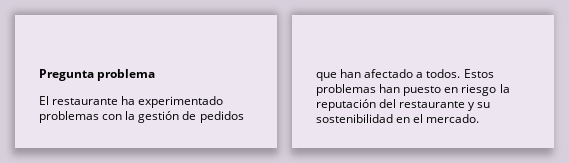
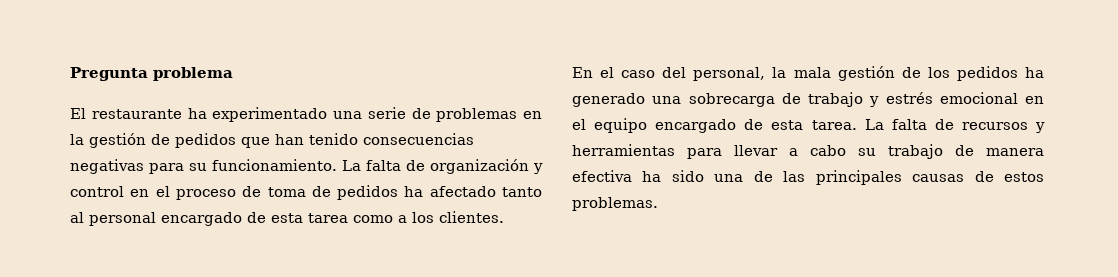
- El restaurante ha experimentado problemas con la gestión de pedidos que han afectado a todos. Estos problemas han puesto en riesgo la reputación del restaurante y su sostenibilidad en el mercado.
+ El restaurante ha experimentado una serie de problemas en la gestión de pedidos que han tenido consecuencias negativas para su funcionamiento. La falta de organización y control en el proceso de toma de pedidos ha afectado tanto al personal encargado de esta tarea como a los clientes.
+ En el caso del personal, la mala gestión de los pedidos ha generado una sobrecarga de trabajo y estrés emocional en el equipo encargado de esta tarea. La falta de recursos y herramientas para llevar a cabo su trabajo de manera efectiva ha sido una de las principales causas de estos problemas.

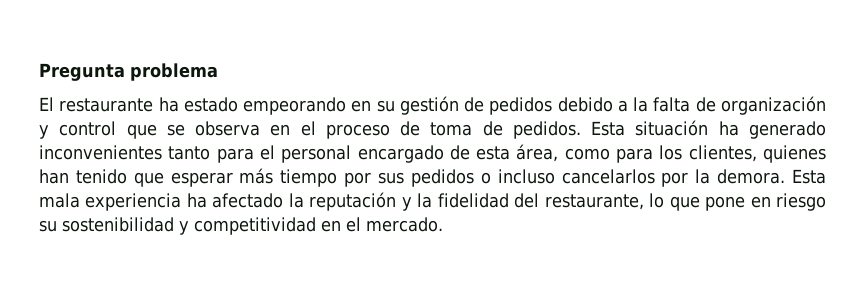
- El restaurante ha experimentado una serie de problemas en la gestión de pedidos que han tenido consecuencias negativas para su funcionamiento. La falta de organización y control en el proceso de toma de pedidos ha afectado tanto al personal encargado de esta tarea como a los clientes.
- En el caso del personal, la mala gestión de los pedidos ha generado una sobrecarga de trabajo y estrés emocional en el equipo encargado de esta tarea. La falta de recursos y herramientas para llevar a cabo su trabajo de manera efectiva ha sido una de las principales causas de estos problemas.
+ El restaurante ha estado empeorando en su gestión de pedidos debido a la falta de organización y control que se observa en el proceso de toma de pedidos. Esta situación ha generado inconvenientes tanto para el personal encargado de esta área, como para los clientes, quienes han tenido que esperar más tiempo por sus pedidos o incluso cancelarlos por la demora. Esta mala experiencia ha afectado la reputación y la fidelidad del restaurante, lo que pone en riesgo su sostenibilidad y competitividad en el mercado.

